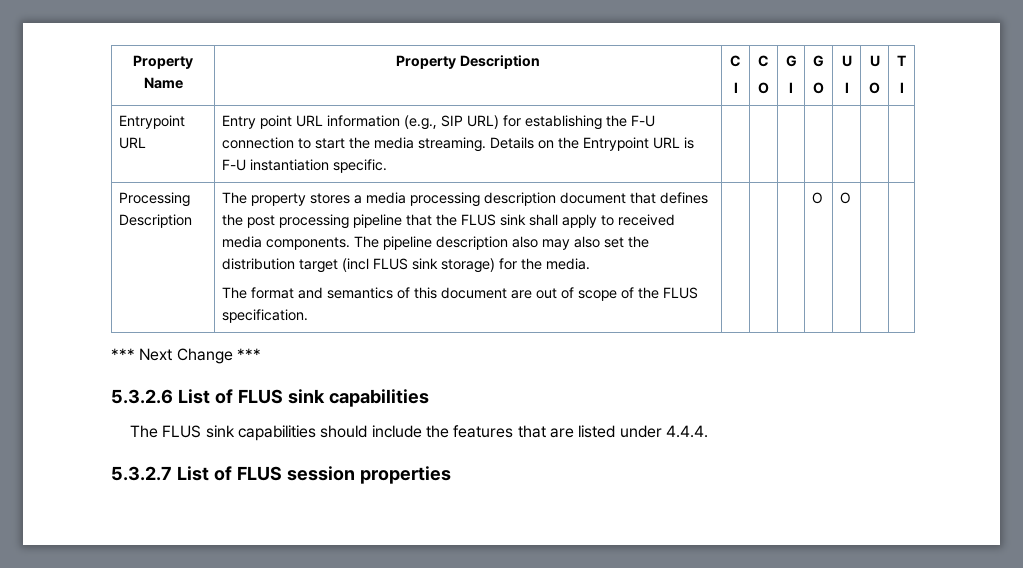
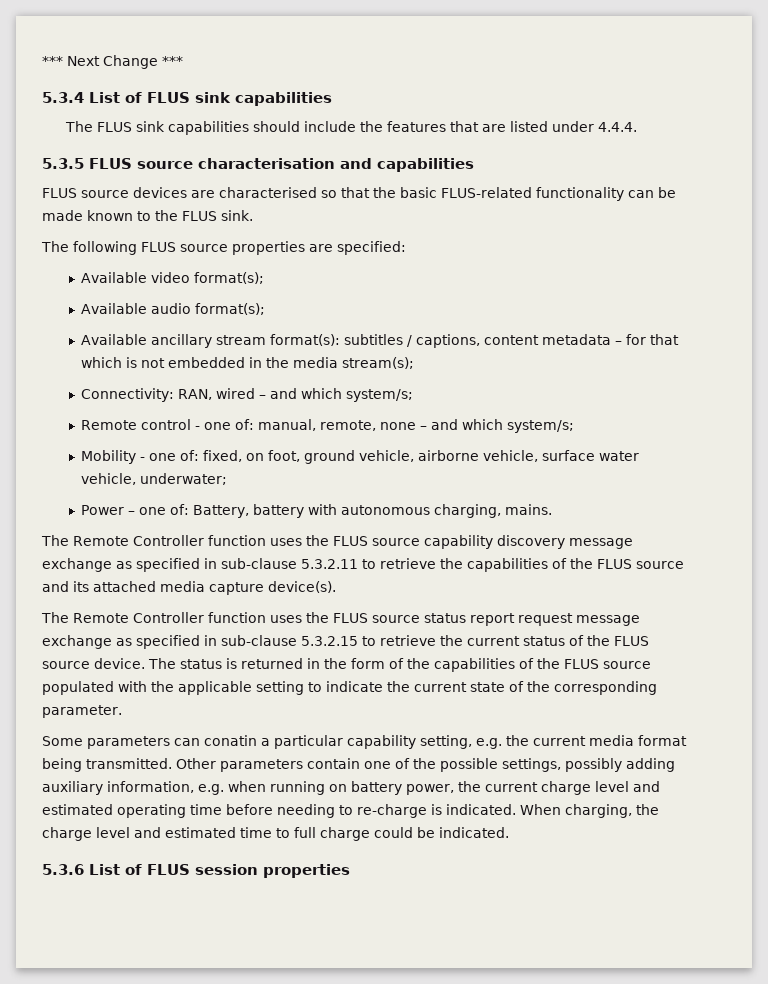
- Property Name | Property Description | C
- I | C
- O | G
- I | G
- O | U
- I | U
- O | T
- I
- Entrypoint URL | Entry point URL information (e.g., SIP URL) for establishing the F-U connection to start the media streaming. Details on the Entrypoint URL is F-U instantiation specific. | | | | | | |
- Processing Description | The property stores a media processing description document that defines the post processing pipeline that the FLUS sink shall apply to received media components. The pipeline description also may also set the distribution target (incl FLUS sink storage) for the media.
- The format and semantics of this document are out of scope of the FLUS specification. | | | | O | O
- 5.3.2.6 List of FLUS sink capabilities
+ 5.3.4 List of FLUS sink capabilities
- 5.3.2.7 List of FLUS session properties
+ 5.3.5 FLUS source characterisation and capabilities
+ FLUS source devices are characterised so that the basic FLUS-related functionality can be made known to the FLUS sink.
+ The following FLUS source properties are specified:
+ Available video format(s);
+ Available audio format(s);
+ Available ancillary stream format(s): subtitles / captions, content metadata – for that which is not embedded in the media stream(s);
+ Connectivity: RAN, wired – and which system/s;
+ Remote control - one of: manual, remote, none – and which system/s;
+ Mobility - one of: fixed, on foot, ground vehicle, airborne vehicle, surface water vehicle, underwater;
+ Power – one of: Battery, battery with autonomous charging, mains.
+ The Remote Controller function uses the FLUS source capability discovery message exchange as specified in sub-clause 5.3.2.11 to retrieve the capabilities of the FLUS source and its attached media capture device(s).
+ The Remote Controller function uses the FLUS source status report request message exchange as specified in sub-clause 5.3.2.15 to retrieve the current status of the FLUS source device. The status is returned in the form of the capabilities of the FLUS source populated with the applicable setting to indicate the current state of the corresponding parameter.
+ Some parameters can conatin a particular capability setting, e.g. the current media format being transmitted. Other parameters contain one of the possible settings, possibly adding auxiliary information, e.g. when running on battery power, the current charge level and estimated operating time before needing to re-charge is indicated. When charging, the charge level and estimated time to full charge could be indicated.
+ 5.3.6 List of FLUS session properties

